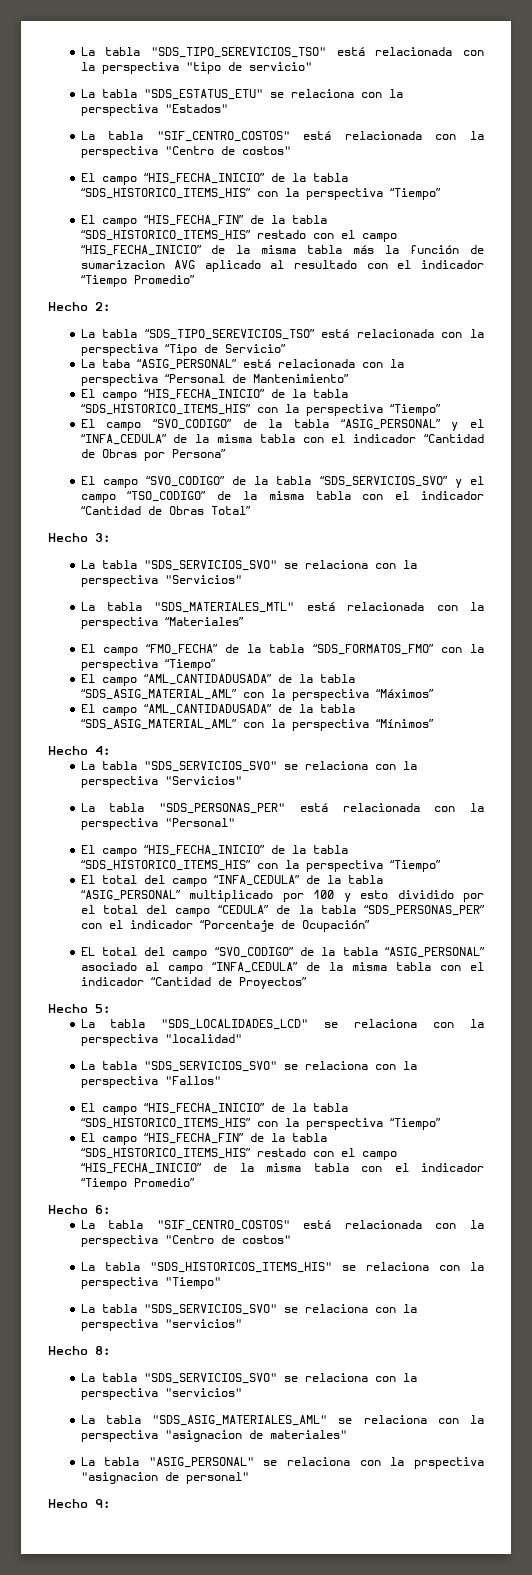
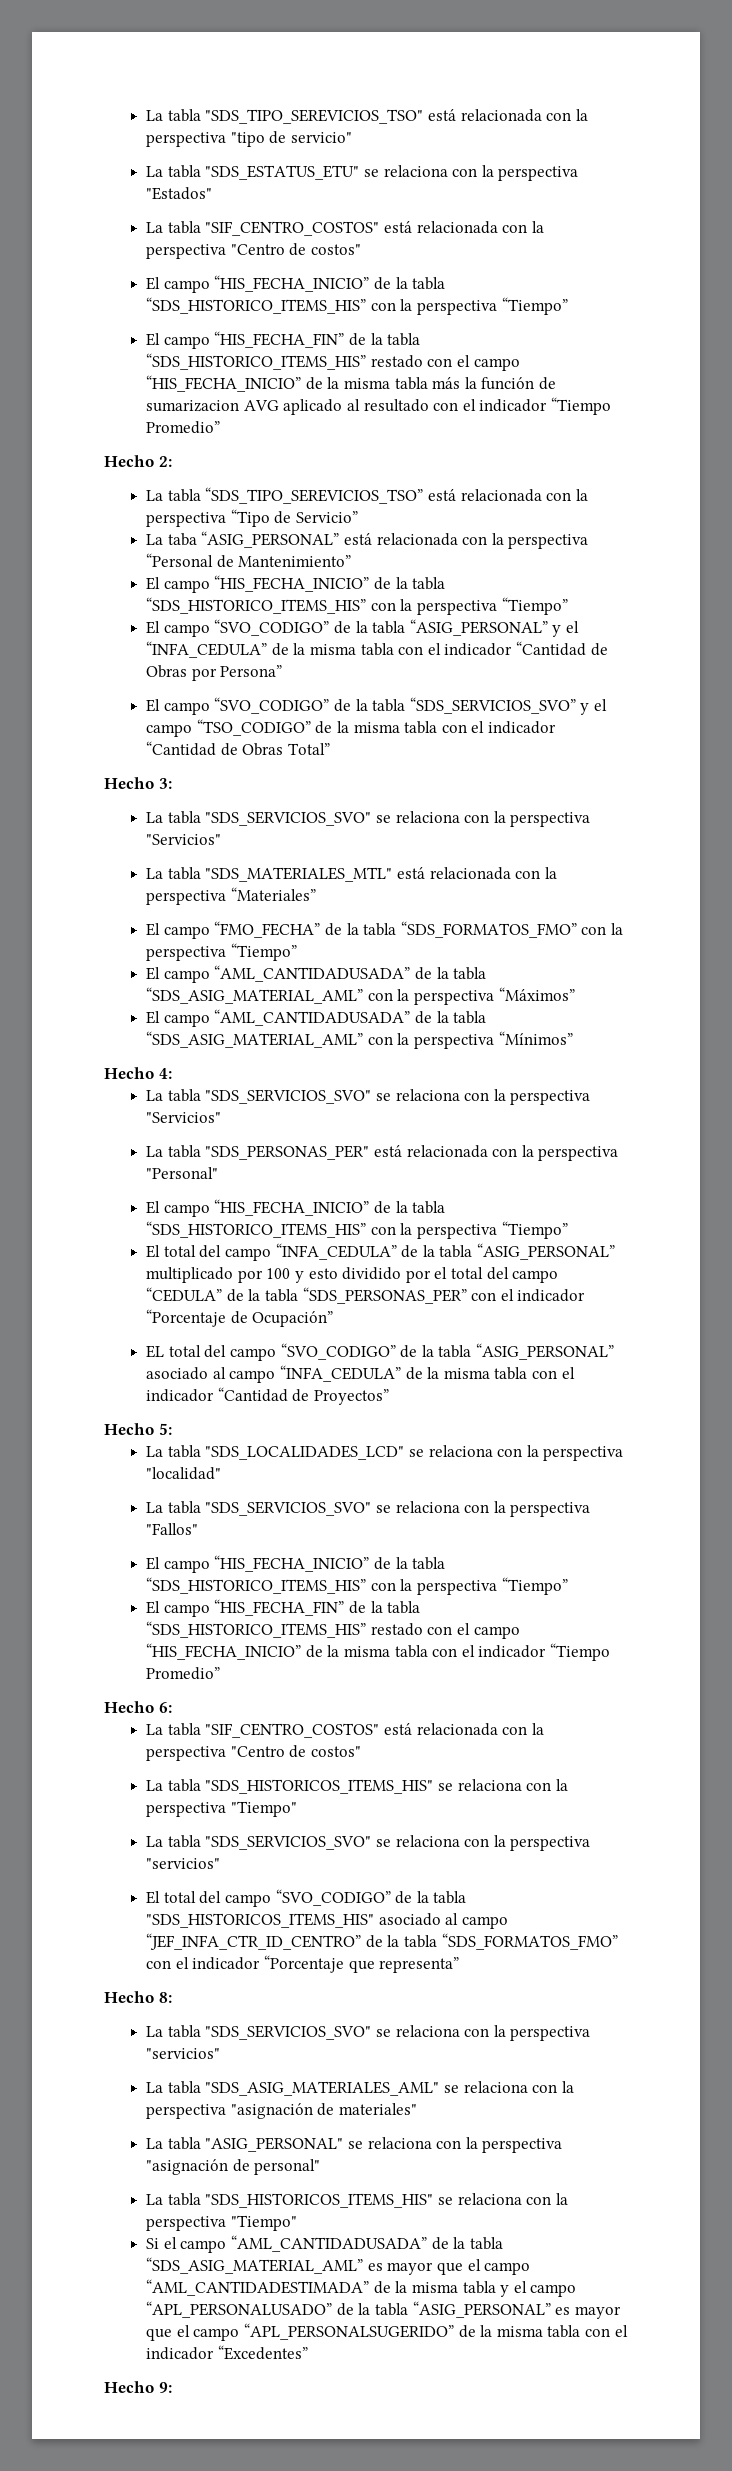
+ El total del campo “SVO_CODIGO” de la tabla "SDS_HISTORICOS_ITEMS_HIS" asociado al campo “JEF_INFA_CTR_ID_CENTRO” de la tabla “SDS_FORMATOS_FMO” con el indicador “Porcentaje que representa”
- La tabla "SDS_ASIG_MATERIALES_AML" se relaciona con la perspectiva "asignacion de materiales"
+ La tabla "SDS_ASIG_MATERIALES_AML" se relaciona con la perspectiva "asignación de materiales"
- La tabla "ASIG_PERSONAL" se relaciona con la prspectiva "asignacion de personal"
+ La tabla "ASIG_PERSONAL" se relaciona con la perspectiva "asignación de personal"
+ La tabla "SDS_HISTORICOS_ITEMS_HIS" se relaciona con la perspectiva "Tiempo"
+ Si el campo “AML_CANTIDADUSADA” de la tabla “SDS_ASIG_MATERIAL_AML” es mayor que el campo “AML_CANTIDADESTIMADA” de la misma tabla y el campo “APL_PERSONALUSADO” de la tabla “ASIG_PERSONAL” es mayor que el campo “APL_PERSONALSUGERIDO” de la misma tabla con el indicador “Excedentes”

